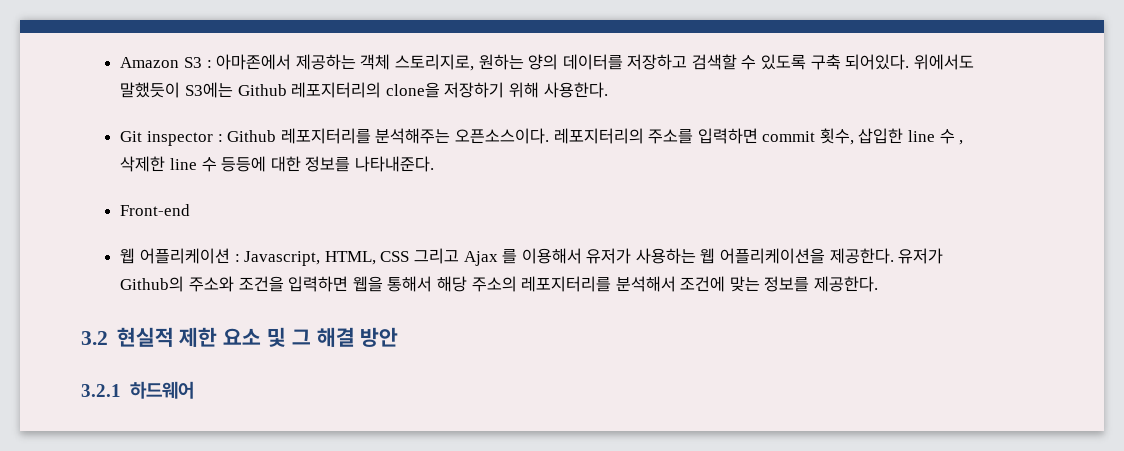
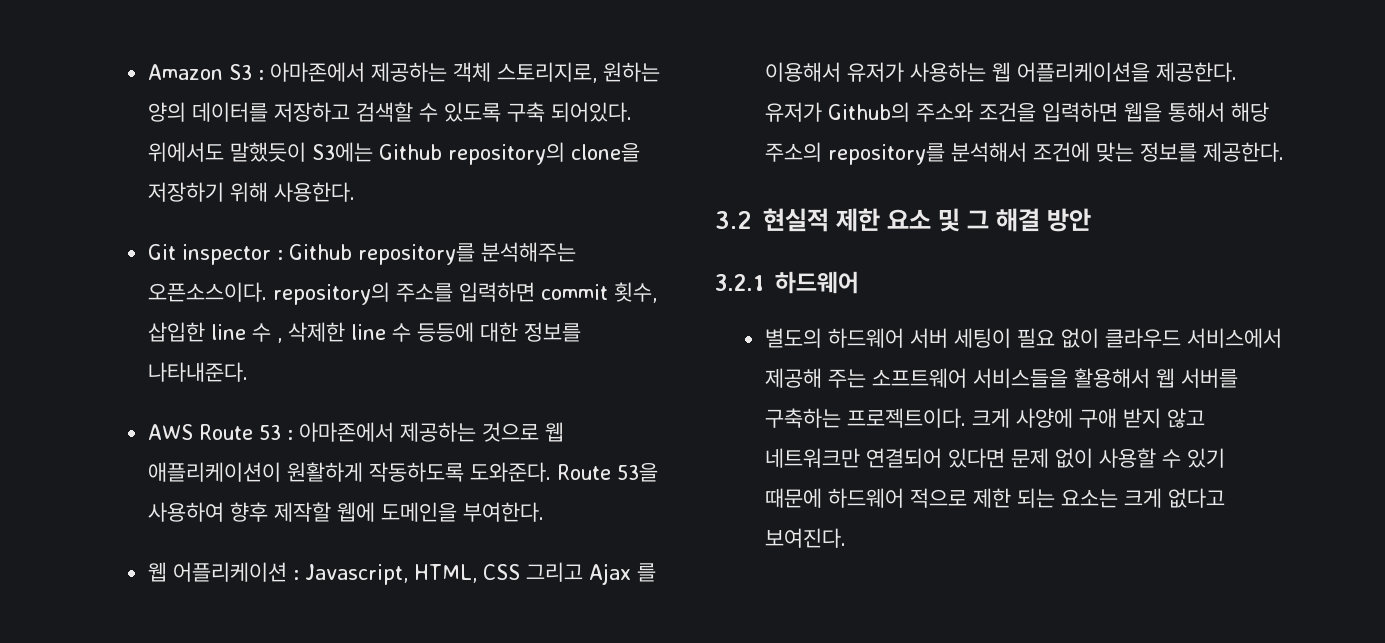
- 위에서도 말했듯이 S3에는 Github 레포지터리의 clone을 저장하기 위해 사용한다.
+ 위에서도 말했듯이 S3에는 Github repository의 clone을 저장하기 위해 사용한다.
- Git inspector : Github 레포지터리를 분석해주는 오픈소스이다. 레포지터리의 주소를 입력하면 commit 횟수, 삽입한 line 수 , 삭제한 line 수 등등에 대한 정보를 나타내준다.
+ Git inspector : Github repository를 분석해주는 오픈소스이다. repository의 주소를 입력하면 commit 횟수, 삽입한 line 수 , 삭제한 line 수 등등에 대한 정보를 나타내준다.
- Front-end
+ AWS Route 53 : 아마존에서 제공하는 것으로 웹 애플리케이션이 원활하게 작동하도록 도와준다. Route 53을 사용하여 향후 제작할 웹에 도메인을 부여한다.
- 유저가 Github의 주소와 조건을 입력하면 웹을 통해서 해당 주소의 레포지터리를 분석해서 조건에 맞는 정보를 제공한다.
+ 유저가 Github의 주소와 조건을 입력하면 웹을 통해서 해당 주소의 repository를 분석해서 조건에 맞는 정보를 제공한다.
+ 별도의 하드웨어 서버 세팅이 필요 없이 클라우드 서비스에서 제공해 주는 소프트웨어 서비스들을 활용해서 웹 서버를 구축하는 프로젝트이다. 크게 사양에 구애 받지 않고 네트워크만 연결되어 있다면 문제 없이 사용할 수 있기 때문에 하드웨어 적으로 제한 되는 요소는 크게 없다고 보여진다.

